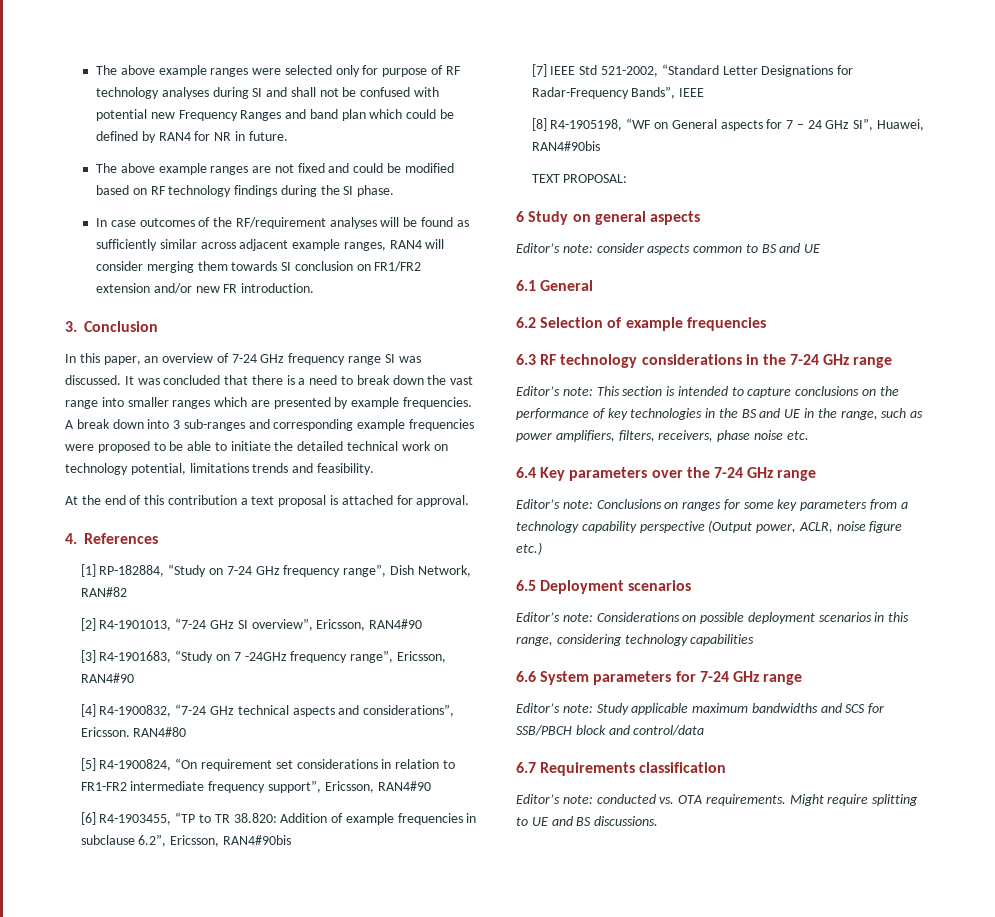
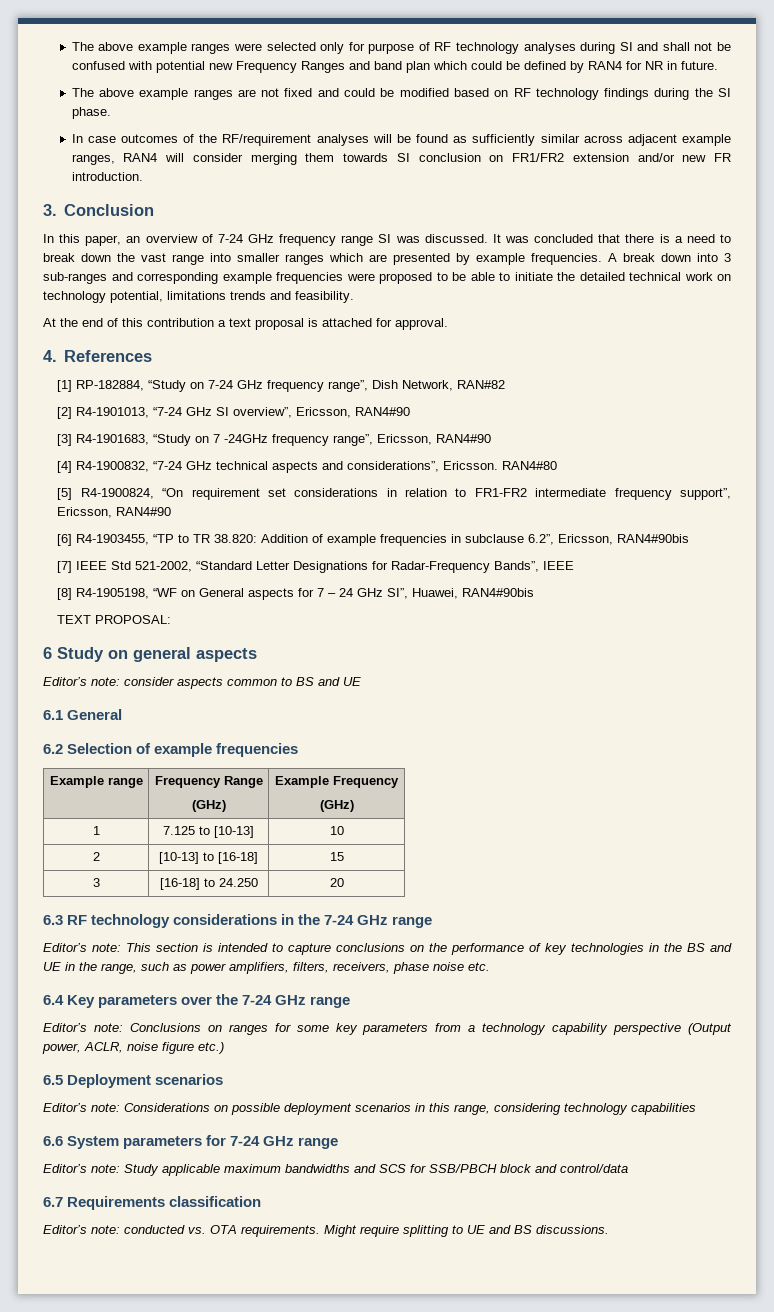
+ Example range | Frequency Range
+ (GHz) | Example Frequency
+ (GHz)
+ 1 | 7.125 to [10-13] | 10
+ 2 | [10-13] to [16-18] | 15
+ 3 | [16-18] to 24.250 | 20

